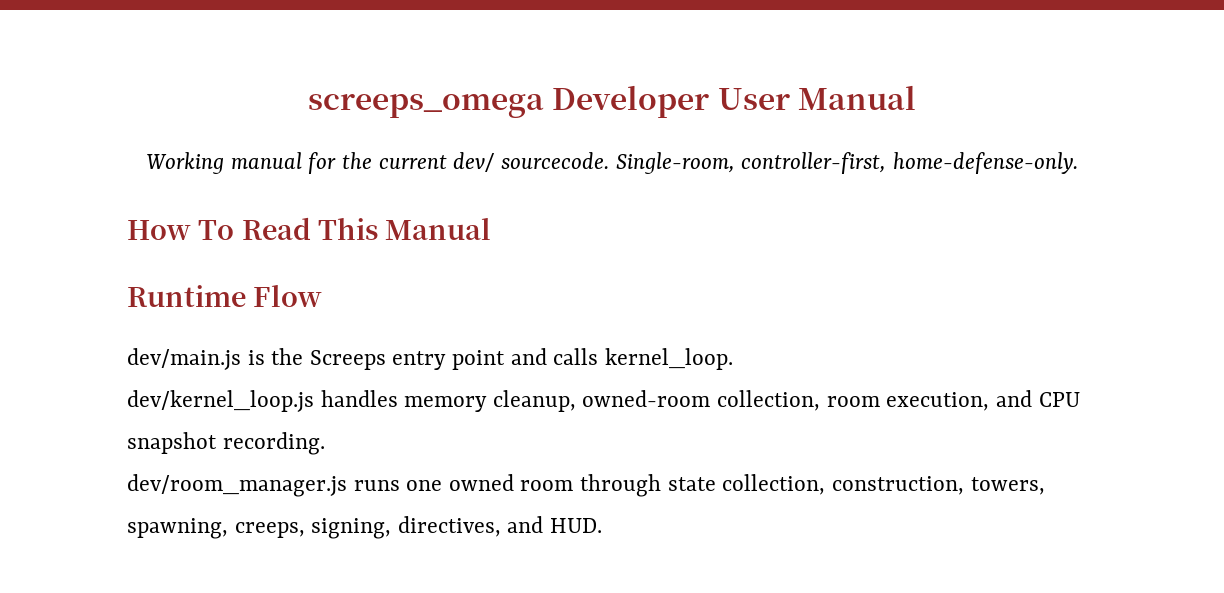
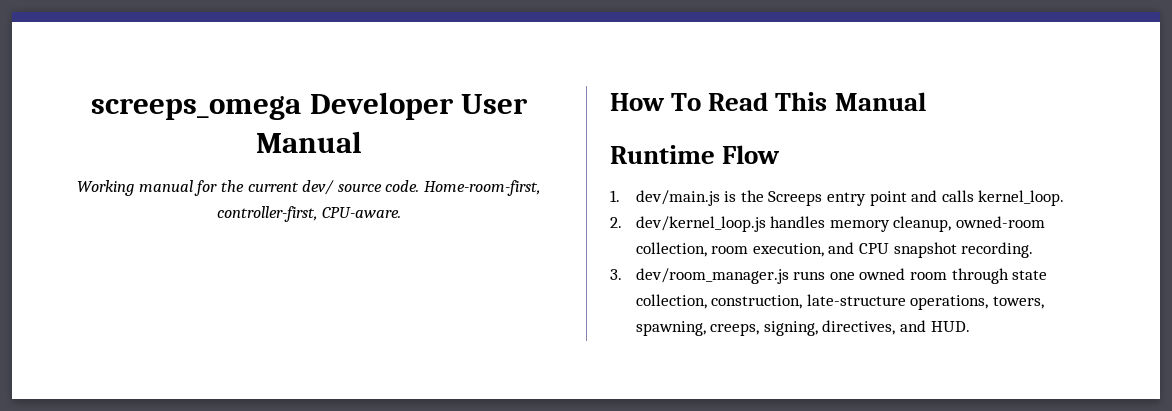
- Working manual for the current dev/ sourcecode. Single-room, controller-first, home-defense-only.
+ Working manual for the current dev/ source code. Home-room-first, controller-first, CPU-aware.
- dev/main.js is the Screeps entry point and calls kernel_loop.
+ 1. dev/main.js is the Screeps entry point and calls kernel_loop.
- dev/kernel_loop.js handles memory cleanup, owned-room collection, room execution, and CPU snapshot recording.
+ 2. dev/kernel_loop.js handles memory cleanup, owned-room collection, room execution, and CPU snapshot recording.
- dev/room_manager.js runs one owned room through state collection, construction, towers, spawning, creeps, signing, directives, and HUD.
+ 3. dev/room_manager.js runs one owned room through state collection, construction, late-structure operations, towers, spawning, creeps, signing, directives, and HUD.

